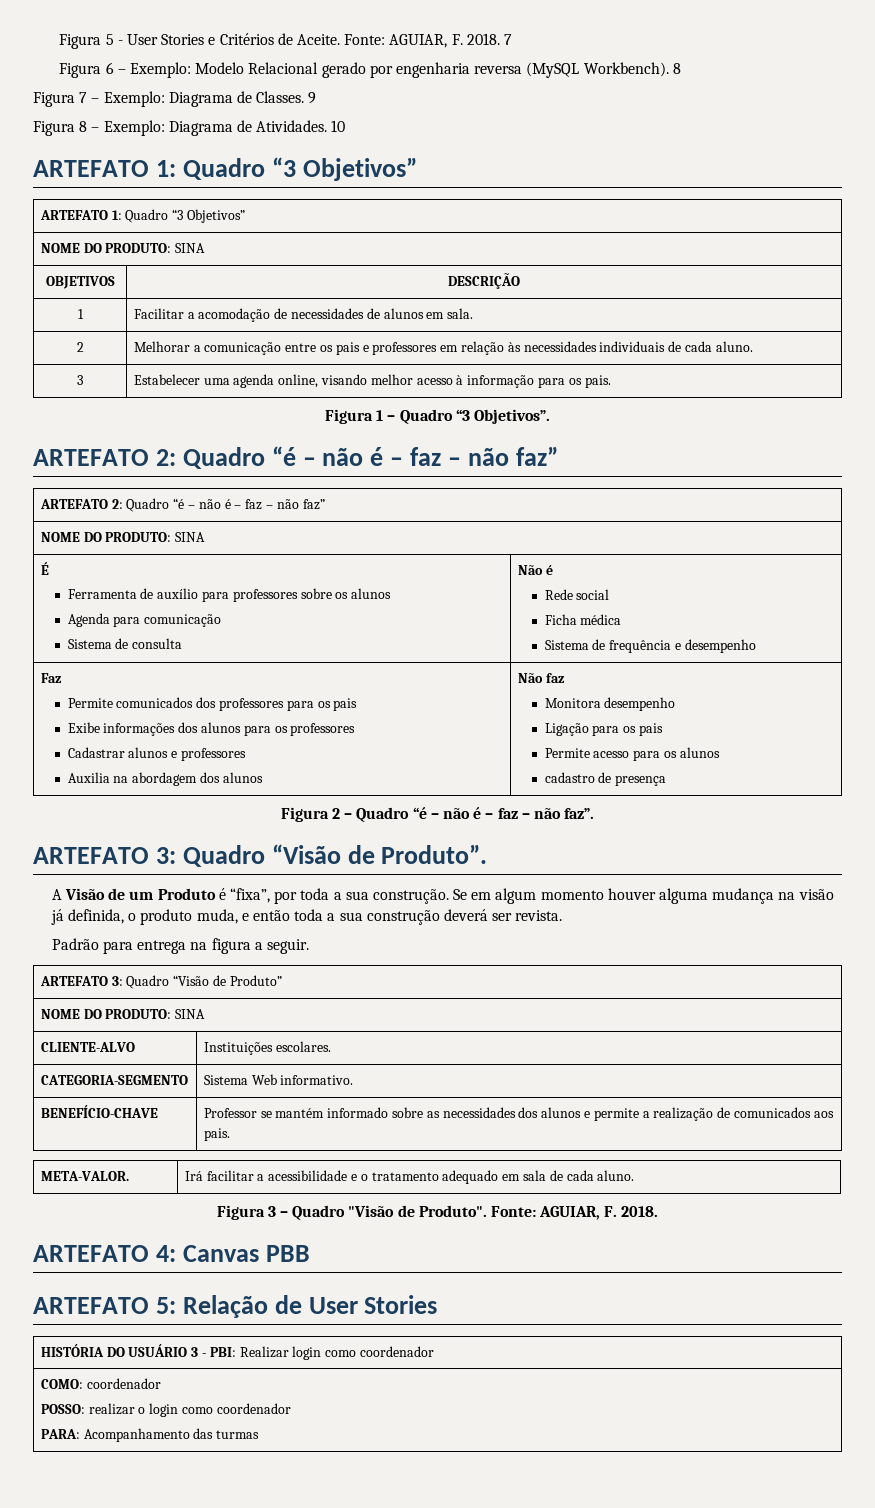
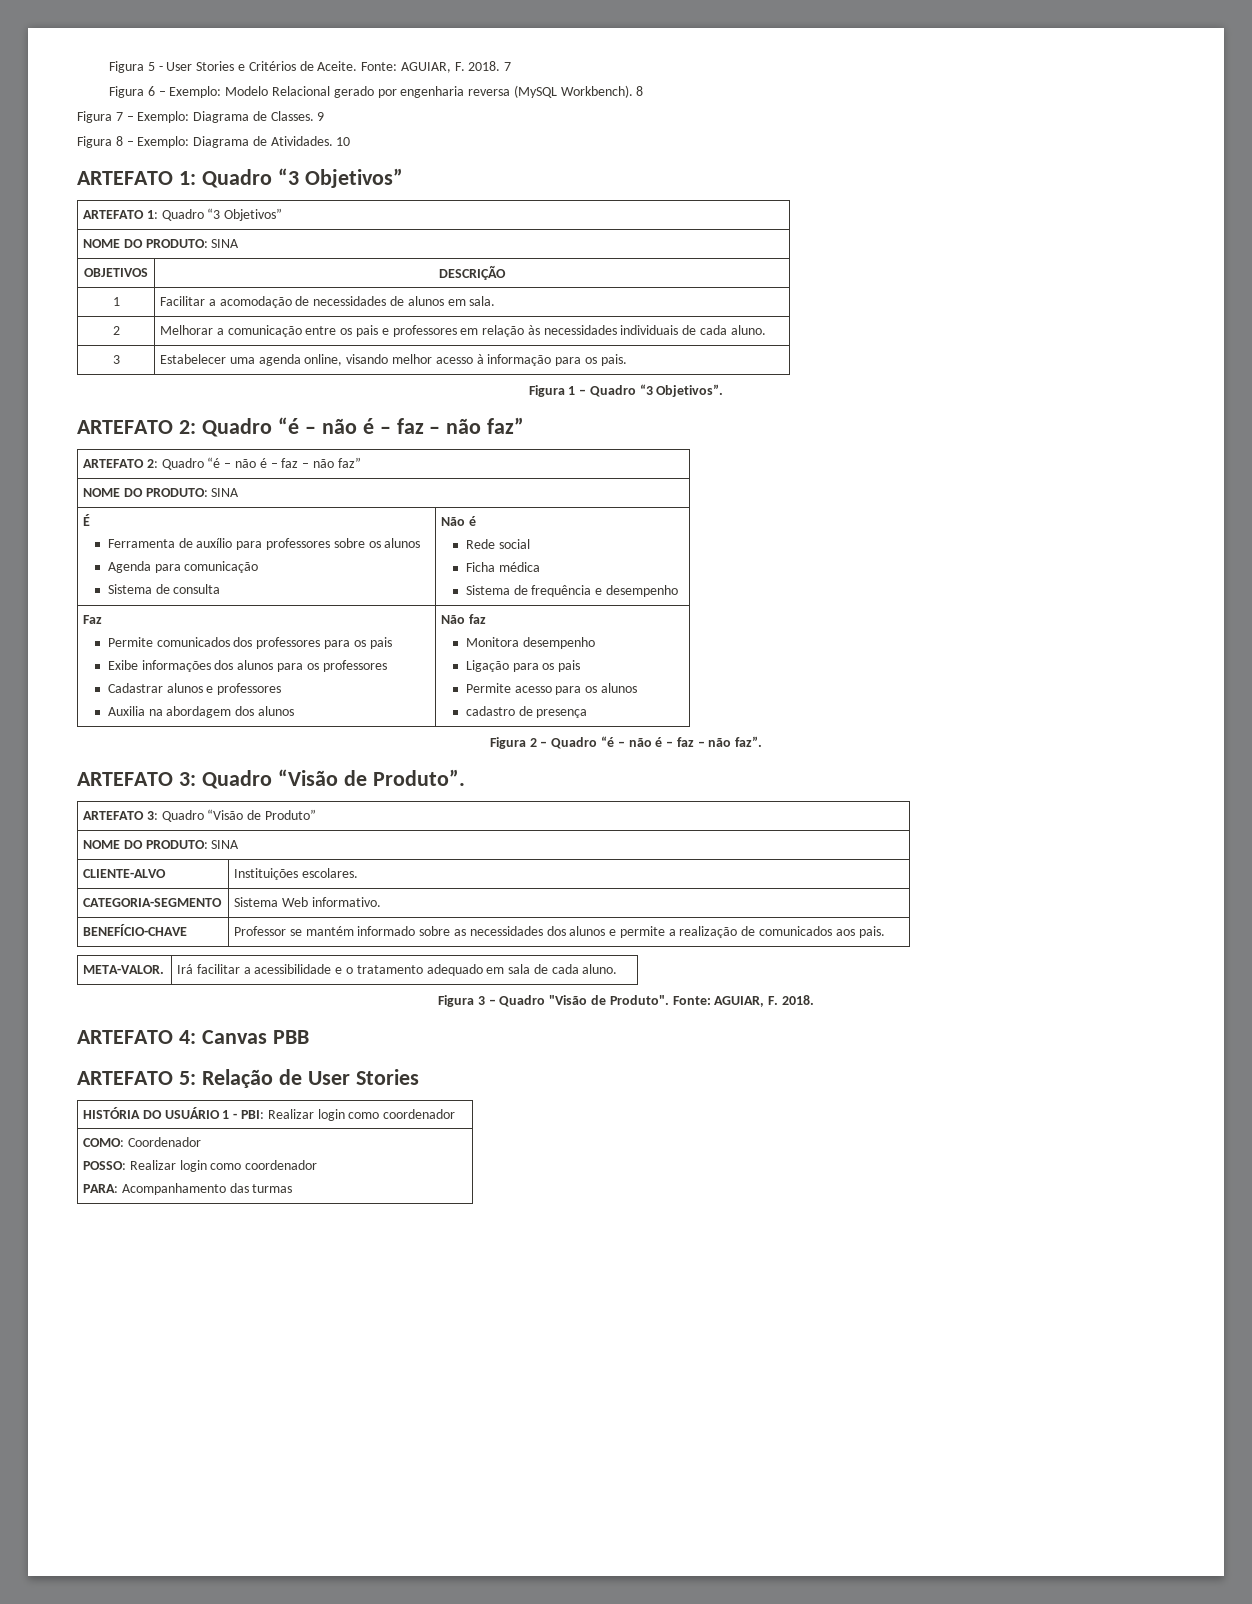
- A Visão de um Produto é “fixa”, por toda a sua construção. Se em algum momento houver alguma mudança na visão já definida, o produto muda, e então toda a sua construção deverá ser revista.
- Padrão para entrega na figura a seguir.
- HISTÓRIA DO USUÁRIO 3 - PBI: Realizar login como coordenador
+ HISTÓRIA DO USUÁRIO 1 - PBI: Realizar login como coordenador
- COMO: coordenador
- POSSO: realizar o login como coordenador
+ COMO: Coordenador
+ POSSO: Realizar login como coordenador

